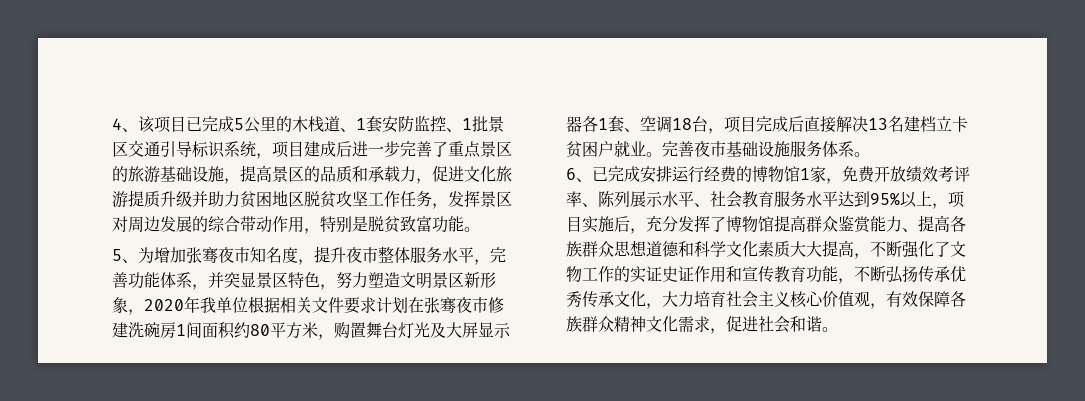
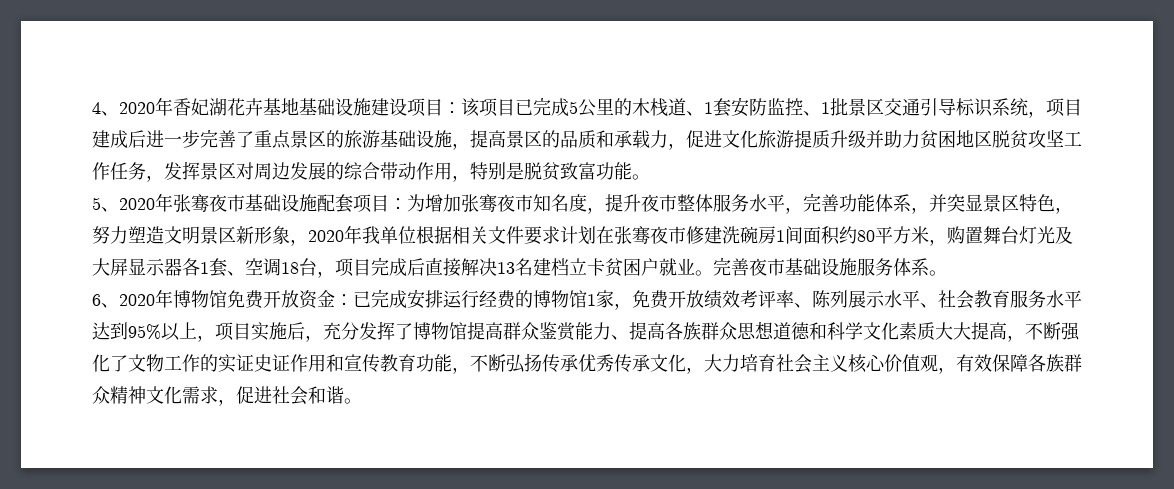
- 4、该项目已完成5公里的木栈道、1套安防监控、1批景区交通引导标识系统，项目建成后进一步完善了重点景区的旅游基础设施，提高景区的品质和承载力，促进文化旅游提质升级并助力贫困地区脱贫攻坚工作任务，发挥景区对周边发展的综合带动作用，特别是脱贫致富功能。
+ 4、2020年香妃湖花卉基地基础设施建设项目：该项目已完成5公里的木栈道、1套安防监控、1批景区交通引导标识系统，项目建成后进一步完善了重点景区的旅游基础设施，提高景区的品质和承载力，促进文化旅游提质升级并助力贫困地区脱贫攻坚工作任务，发挥景区对周边发展的综合带动作用，特别是脱贫致富功能。
- 5、为增加张骞夜市知名度，提升夜市整体服务水平，完善功能体系，并突显景区特色，努力塑造文明景区新形象，2020年我单位根据相关文件要求计划在张骞夜市修建洗碗房1间面积约80平方米，购置舞台灯光及大屏显示器各1套、空调18台，项目完成后直接解决13名建档立卡贫困户就业。
+ 5、2020年张骞夜市基础设施配套项目：为增加张骞夜市知名度，提升夜市整体服务水平，完善功能体系，并突显景区特色，努力塑造文明景区新形象，2020年我单位根据相关文件要求计划在张骞夜市修建洗碗房1间面积约80平方米，购置舞台灯光及大屏显示器各1套、空调18台，项目完成后直接解决13名建档立卡贫困户就业。
- 6、已完成安排运行经费的博物馆1家，免费开放绩效考评率、陈列展示水平、社会教育服务水平达到95%以上，项目实施后，充分发挥了博物馆提高群众鉴赏能力、提高各族群众思想道德和科学文化素质大大提高，不断强化了文物工作的实证史证作用和宣传教育功能，不断弘扬传承优秀传承文化，大力培育社会主义核心价值观，有效保障各族群众精神文化需求，促进社会和谐。
+ 6、2020年博物馆免费开放资金：已完成安排运行经费的博物馆1家，免费开放绩效考评率、陈列展示水平、社会教育服务水平达到95%以上，项目实施后，充分发挥了博物馆提高群众鉴赏能力、提高各族群众思想道德和科学文化素质大大提高，不断强化了文物工作的实证史证作用和宣传教育功能，不断弘扬传承优秀传承文化，大力培育社会主义核心价值观，有效保障各族群众精神文化需求，促进社会和谐。

